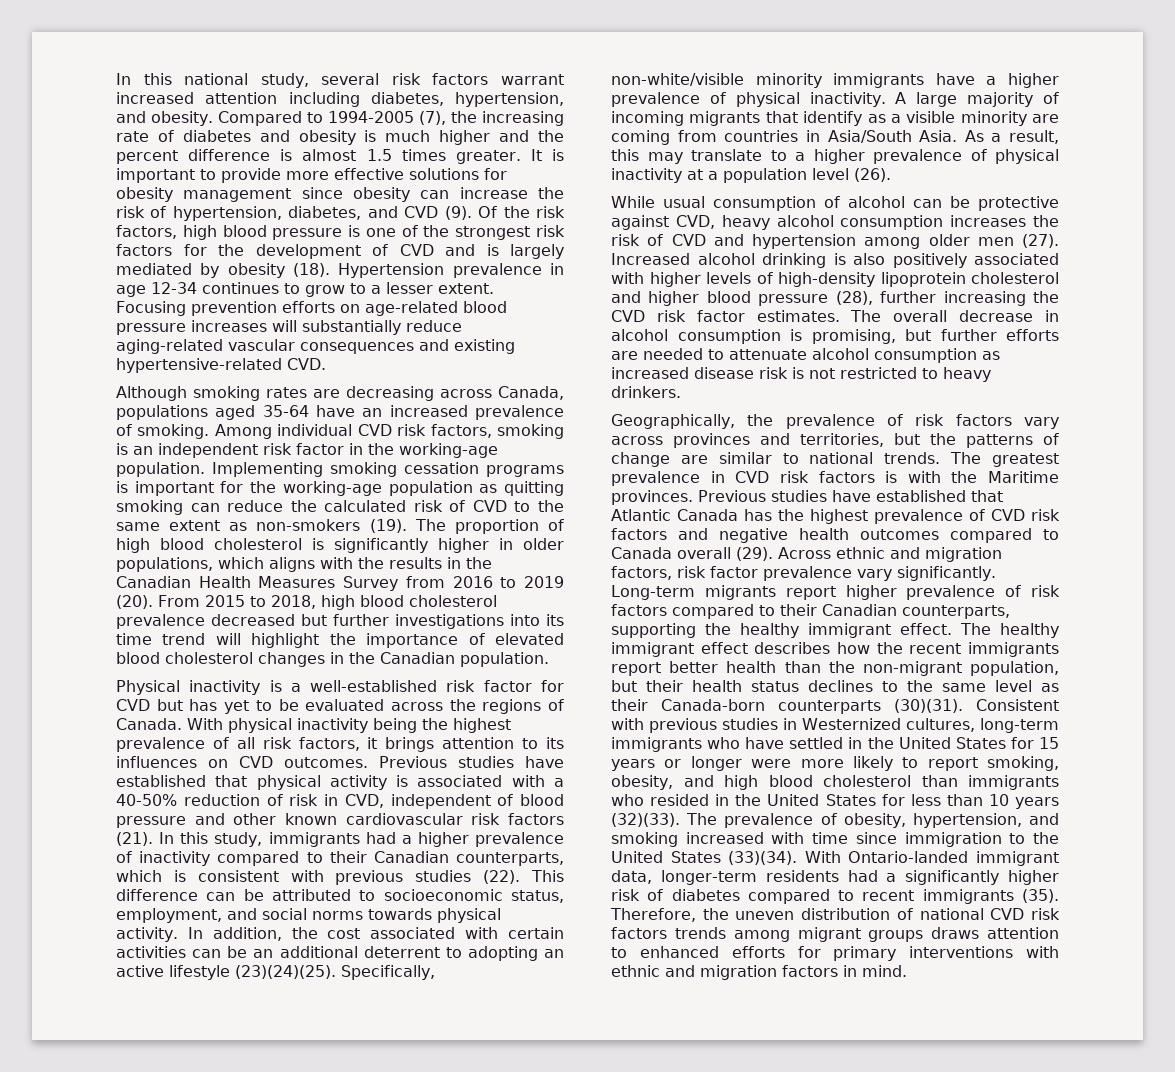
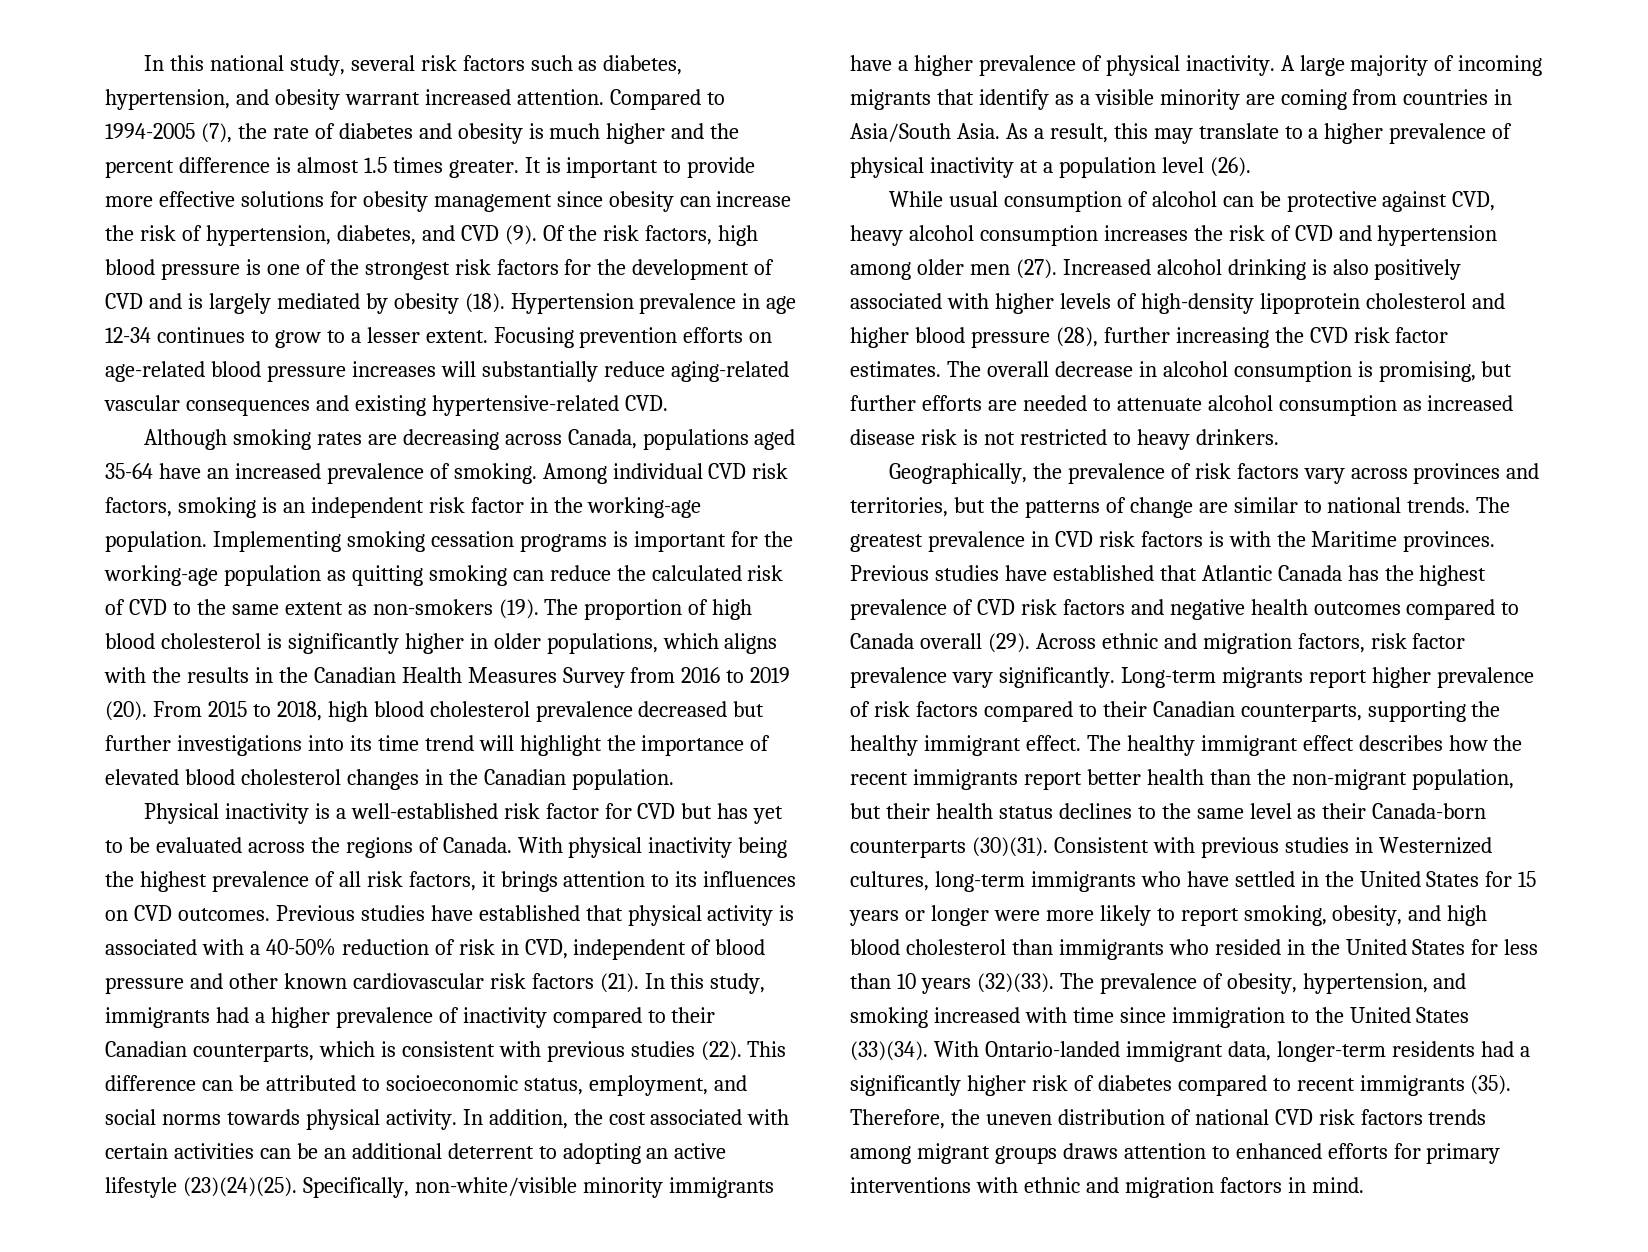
- In this national study, several risk factors warrant increased attention including diabetes, hypertension, and obesity.
+ In this national study, several risk factors such as diabetes, hypertension, and obesity warrant increased attention.
- Compared to 1994-2005 (7), the increasing rate of diabetes and obesity is much higher and the percent difference is almost 1.5 times greater.
+ Compared to 1994-2005 (7), the rate of diabetes and obesity is much higher and the percent difference is almost 1.5 times greater.

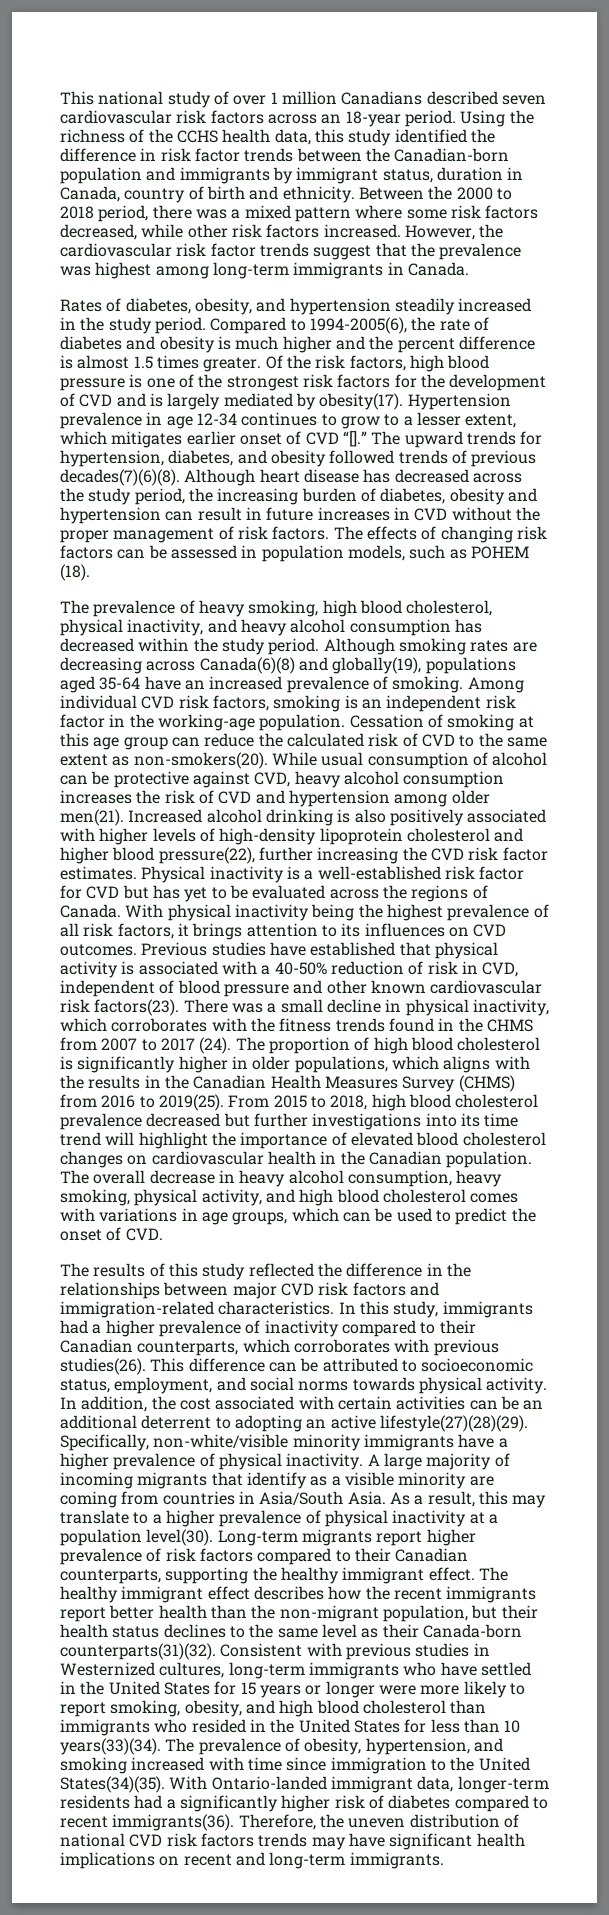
- In this national study, several risk factors such as diabetes, hypertension, and obesity warrant increased attention. Compared to 1994-2005 (7), the rate of diabetes and obesity is much higher and the percent difference is almost 1.5 times greater.
+ This national study of over 1 million Canadians described seven cardiovascular risk factors across an 18-year period. Using the richness of the CCHS health data, this study identified the difference in risk factor trends between the Canadian-born population and immigrants by immigrant status, duration in Canada, country of birth and ethnicity. Between the 2000 to 2018 period, there was a mixed pattern where some risk factors decreased, while other risk factors increased. However, the cardiovascular risk factor trends suggest that the prevalence was highest among long-term immigrants in Canada.
+ Rates of diabetes, obesity, and hypertension steadily increased in the study period. Compared to 1994-2005(6), the rate of diabetes and obesity is much higher and the percent difference is almost 1.5 times greater.
- It is important to provide more effective solutions for obesity management since obesity can increase the risk of hypertension, diabetes, and CVD (9).
- Of the risk factors, high blood pressure is one of the strongest risk factors for the development of CVD and is largely mediated by obesity (18).
+ Of the risk factors, high blood pressure is one of the strongest risk factors for the development of CVD and is largely mediated by obesity(17).
- Hypertension prevalence in age 12-34 continues to grow to a lesser extent. Focusing prevention efforts on age-related blood pressure increases will substantially reduce aging-related vascular consequences and existing hypertensive-related CVD.
- Although smoking rates are decreasing across Canada, populations aged 35-64 have an increased prevalence of smoking.
+ Hypertension prevalence in age 12-34 continues to grow to a lesser extent, which mitigates earlier onset of CVD “[].” The upward trends for hypertension, diabetes, and obesity followed trends of previous decades(7)(6)(8). Although heart disease has decreased across the study period, the increasing burden of diabetes, obesity and hypertension can result in future increases in CVD without the proper management of risk factors. The effects of changing risk factors can be assessed in population models, such as POHEM (18).
+ The prevalence of heavy smoking, high blood cholesterol, physical inactivity, and heavy alcohol consumption has decreased within the study period. Although smoking rates are decreasing across Canada(6)(8) and globally(19), populations aged 35-64 have an increased prevalence of smoking.
- Implementing smoking cessation programs is important for the working-age population as quitting smoking can reduce the calculated risk of CVD to the same extent as non-smokers (19). The proportion of high blood cholesterol is significantly higher in older populations, which aligns with the results in the Canadian Health Measures Survey from 2016 to 2019 (20). From 2015 to 2018, high blood cholesterol prevalence decreased but further investigations into its time trend will highlight the importance of elevated blood cholesterol changes in the Canadian population.
- Physical inactivity is a well-established risk factor for CVD but has yet to be evaluated across the regions of Canada.
+ Cessation of smoking at this age group can reduce the calculated risk of CVD to the same extent as non-smokers(20). While usual consumption of alcohol can be protective against CVD, heavy alcohol consumption increases the risk of CVD and hypertension among older men(21). Increased alcohol drinking is also positively associated with higher levels of high-density lipoprotein cholesterol and higher blood pressure(22), further increasing the CVD risk factor estimates. Physical inactivity is a well-established risk factor for CVD but has yet to be evaluated across the regions of Canada.
- Previous studies have established that physical activity is associated with a 40-50% reduction of risk in CVD, independent of blood pressure and other known cardiovascular risk factors (21).
+ Previous studies have established that physical activity is associated with a 40-50% reduction of risk in CVD, independent of blood pressure and other known cardiovascular risk factors(23). There was a small decline in physical inactivity, which corroborates with the fitness trends found in the CHMS from 2007 to 2017 (24). The proportion of high blood cholesterol is significantly higher in older populations, which aligns with the results in the Canadian Health Measures Survey (CHMS) from 2016 to 2019(25). From 2015 to 2018, high blood cholesterol prevalence decreased but further investigations into its time trend will highlight the importance of elevated blood cholesterol changes on cardiovascular health in the Canadian population. The overall decrease in heavy alcohol consumption, heavy smoking, physical activity, and high blood cholesterol comes with variations in age groups, which can be used to predict the onset of CVD.
+ The results of this study reflected the difference in the relationships between major CVD risk factors and immigration-related characteristics.
- In this study, immigrants had a higher prevalence of inactivity compared to their Canadian counterparts, which is consistent with previous studies (22).
+ In this study, immigrants had a higher prevalence of inactivity compared to their Canadian counterparts, which corroborates with previous studies(26).
- In addition, the cost associated with certain activities can be an additional deterrent to adopting an active lifestyle (23)(24)(25).
+ In addition, the cost associated with certain activities can be an additional deterrent to adopting an active lifestyle(27)(28)(29).
- As a result, this may translate to a higher prevalence of physical inactivity at a population level (26).
- While usual consumption of alcohol can be protective against CVD, heavy alcohol consumption increases the risk of CVD and hypertension among older men (27). Increased alcohol drinking is also positively associated with higher levels of high-density lipoprotein cholesterol and higher blood pressure (28), further increasing the CVD risk factor estimates. The overall decrease in alcohol consumption is promising, but further efforts are needed to attenuate alcohol consumption as increased disease risk is not restricted to heavy drinkers.
- Geographically, the prevalence of risk factors vary across provinces and territories, but the patterns of change are similar to national trends. The greatest prevalence in CVD risk factors is with the Maritime provinces. Previous studies have established that Atlantic Canada has the highest prevalence of CVD risk factors and negative health outcomes compared to Canada overall (29). Across ethnic and migration factors, risk factor prevalence vary significantly.
+ As a result, this may translate to a higher prevalence of physical inactivity at a population level(30).
- The healthy immigrant effect describes how the recent immigrants report better health than the non-migrant population, but their health status declines to the same level as their Canada-born counterparts (30)(31).
+ The healthy immigrant effect describes how the recent immigrants report better health than the non-migrant population, but their health status declines to the same level as their Canada-born counterparts(31)(32).
- Consistent with previous studies in Westernized cultures, long-term immigrants who have settled in the United States for 15 years or longer were more likely to report smoking, obesity, and high blood cholesterol than immigrants who resided in the United States for less than 10 years (32)(33).
+ Consistent with previous studies in Westernized cultures, long-term immigrants who have settled in the United States for 15 years or longer were more likely to report smoking, obesity, and high blood cholesterol than immigrants who resided in the United States for less than 10 years(33)(34).
- The prevalence of obesity, hypertension, and smoking increased with time since immigration to the United States (33)(34).
+ The prevalence of obesity, hypertension, and smoking increased with time since immigration to the United States(34)(35).
- With Ontario-landed immigrant data, longer-term residents had a significantly higher risk of diabetes compared to recent immigrants (35).
+ With Ontario-landed immigrant data, longer-term residents had a significantly higher risk of diabetes compared to recent immigrants(36).
- Therefore, the uneven distribution of national CVD risk factors trends among migrant groups draws attention to enhanced efforts for primary interventions with ethnic and migration factors in mind.
+ Therefore, the uneven distribution of national CVD risk factors trends may have significant health implications on recent and long-term immigrants.

